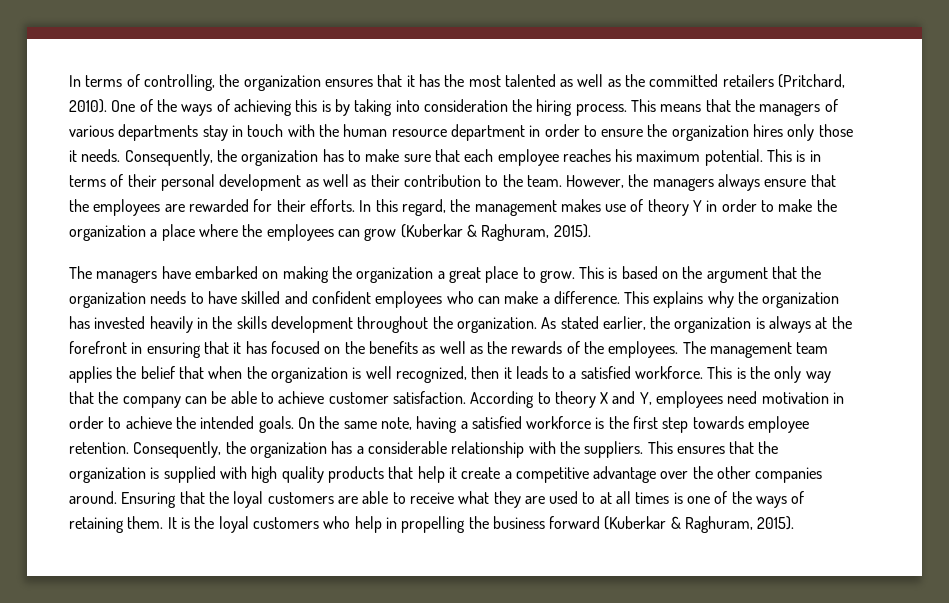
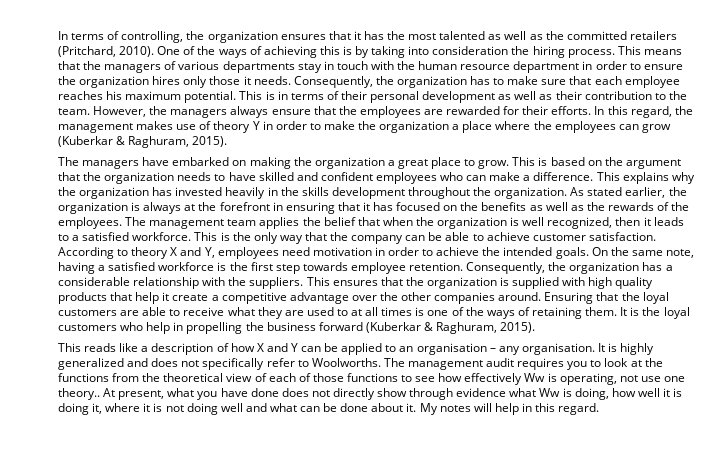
+ This reads like a description of how X and Y can be applied to an organisation – any organisation. It is highly generalized and does not specifically refer to Woolworths. The management audit requires you to look at the functions from the theoretical view of each of those functions to see how effectively Ww is operating, not use one theory.. At present, what you have done does not directly show through evidence what Ww is doing, how well it is doing it, where it is not doing well and what can be done about it. My notes will help in this regard.

